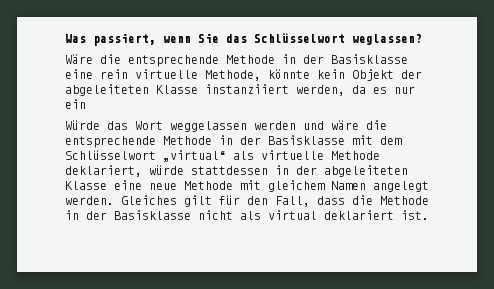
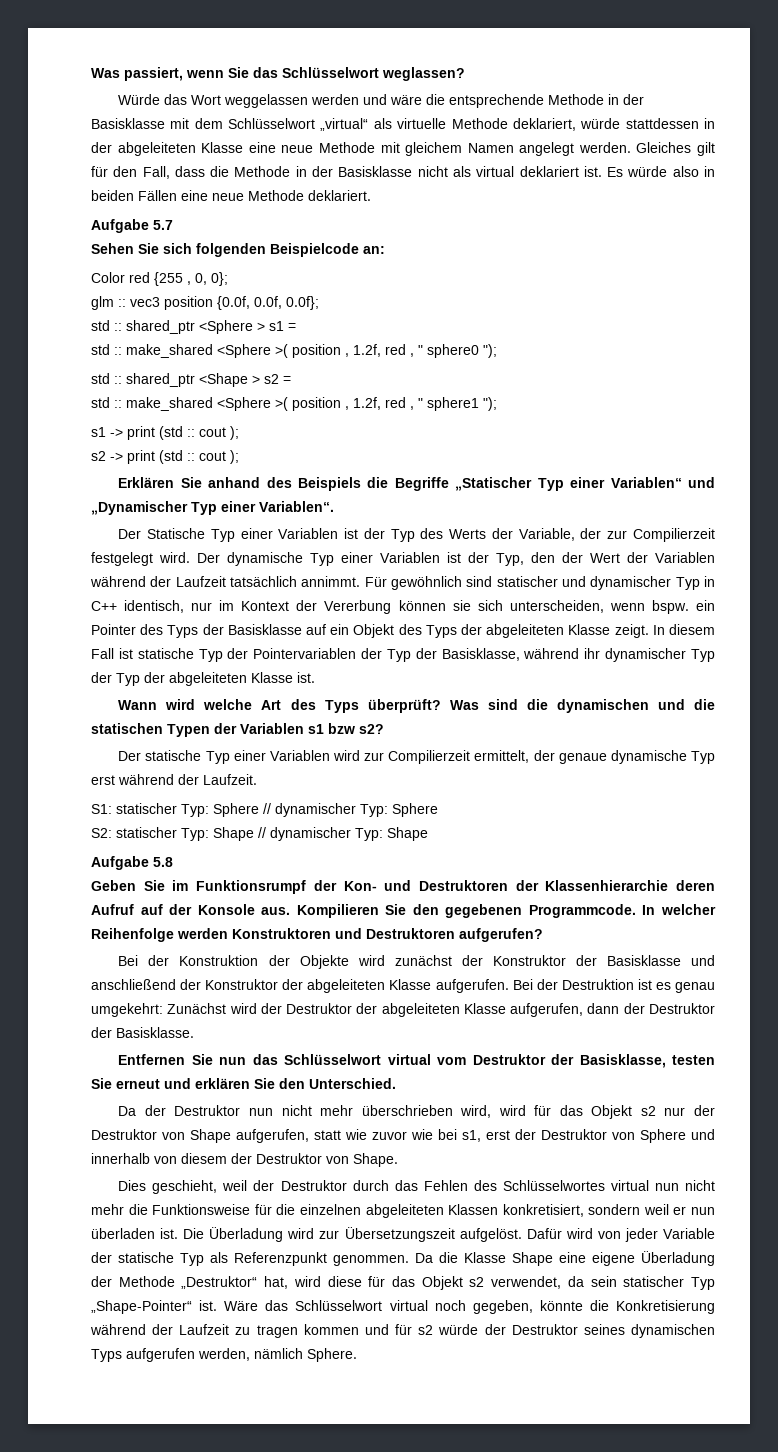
- Wäre die entsprechende Methode in der Basisklasse eine rein virtuelle Methode, könnte kein Objekt der abgeleiteten Klasse instanziiert werden, da es nur ein
+ Es würde also in beiden Fällen eine neue Methode deklariert.
+ Aufgabe 5.7
+ Sehen Sie sich folgenden Beispielcode an:
+ Color red {255 , 0, 0};
+ glm :: vec3 position {0.0f, 0.0f, 0.0f};
+ std :: shared_ptr <Sphere > s1 =
+ std :: make_shared <Sphere >( position , 1.2f, red , " sphere0 ");
+ std :: shared_ptr <Shape > s2 =
+ std :: make_shared <Sphere >( position , 1.2f, red , " sphere1 ");
+ s1 -> print (std :: cout );
+ s2 -> print (std :: cout );
+ Erklären Sie anhand des Beispiels die Begriffe „Statischer Typ einer Variablen“ und „Dynamischer Typ einer Variablen“.
+ Der Statische Typ einer Variablen ist der Typ des Werts der Variable, der zur Compilierzeit festgelegt wird. Der dynamische Typ einer Variablen ist der Typ, den der Wert der Variablen während der Laufzeit tatsächlich annimmt. Für gewöhnlich sind statischer und dynamischer Typ in C++ identisch, nur im Kontext der Vererbung können sie sich unterscheiden, wenn bspw. ein Pointer des Typs der Basisklasse auf ein Objekt des Typs der abgeleiteten Klasse zeigt. In diesem Fall ist statische Typ der Pointervariablen der Typ der Basisklasse, während ihr dynamischer Typ der Typ der abgeleiteten Klasse ist.
+ Wann wird welche Art des Typs überprüft? Was sind die dynamischen und die statischen Typen der Variablen s1 bzw s2?
+ Der statische Typ einer Variablen wird zur Compilierzeit ermittelt, der genaue dynamische Typ erst während der Laufzeit.
+ S1: statischer Typ: Sphere // dynamischer Typ: Sphere
+ S2: statischer Typ: Shape // dynamischer Typ: Shape
+ Aufgabe 5.8
+ Geben Sie im Funktionsrumpf der Kon- und Destruktoren der Klassenhierarchie deren Aufruf auf der Konsole aus. Kompilieren Sie den gegebenen Programmcode. In welcher Reihenfolge werden Konstruktoren und Destruktoren aufgerufen?
+ Bei der Konstruktion der Objekte wird zunächst der Konstruktor der Basisklasse und anschließend der Konstruktor der abgeleiteten Klasse aufgerufen. Bei der Destruktion ist es genau umgekehrt: Zunächst wird der Destruktor der abgeleiteten Klasse aufgerufen, dann der Destruktor der Basisklasse.
+ Entfernen Sie nun das Schlüsselwort virtual vom Destruktor der Basisklasse, testen Sie erneut und erklären Sie den Unterschied.
+ Da der Destruktor nun nicht mehr überschrieben wird, wird für das Objekt s2 nur der Destruktor von Shape aufgerufen, statt wie zuvor wie bei s1, erst der Destruktor von Sphere und innerhalb von diesem der Destruktor von Shape.
+ Dies geschieht, weil der Destruktor durch das Fehlen des Schlüsselwortes virtual nun nicht mehr die Funktionsweise für die einzelnen abgeleiteten Klassen konkretisiert, sondern weil er nun überladen ist. Die Überladung wird zur Übersetzungszeit aufgelöst. Dafür wird von jeder Variable der statische Typ als Referenzpunkt genommen. Da die Klasse Shape eine eigene Überladung der Methode „Destruktor“ hat, wird diese für das Objekt s2 verwendet, da sein statischer Typ „Shape-Pointer“ ist. Wäre das Schlüsselwort virtual noch gegeben, könnte die Konkretisierung während der Laufzeit zu tragen kommen und für s2 würde der Destruktor seines dynamischen Typs aufgerufen werden, nämlich Sphere.

